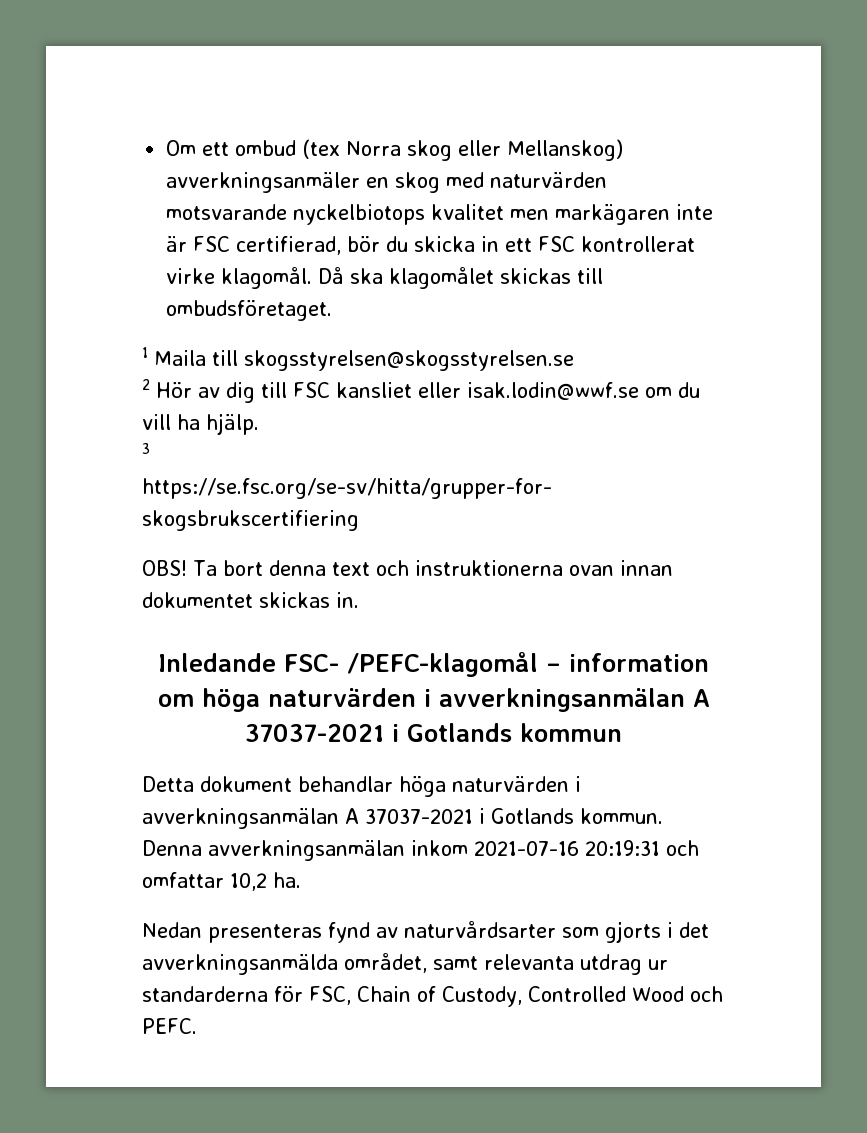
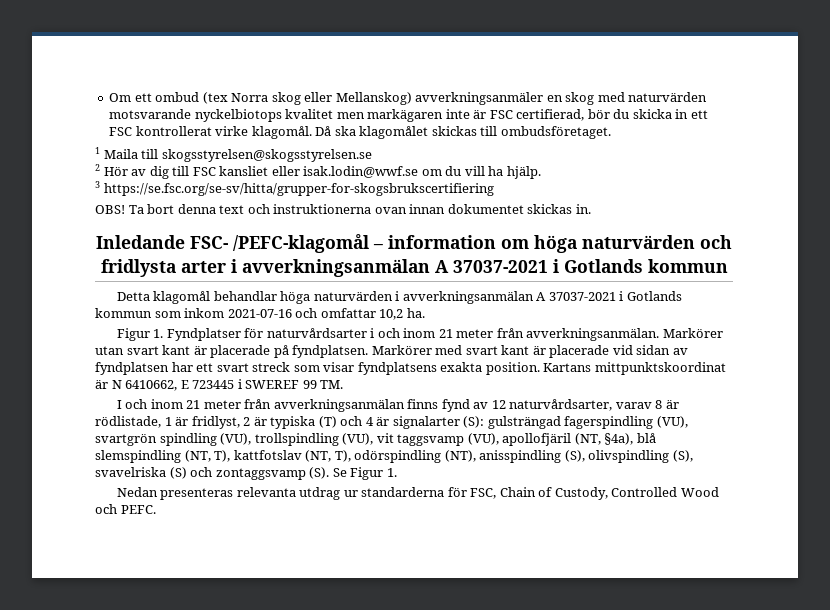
- Inledande FSC- /PEFC-klagomål – information om höga naturvärden i avverkningsanmälan A 37037-2021 i Gotlands kommun
+ Inledande FSC- /PEFC-klagomål – information om höga naturvärden och fridlysta arter i avverkningsanmälan A 37037-2021 i Gotlands kommun
- Detta dokument behandlar höga naturvärden i avverkningsanmälan A 37037-2021 i Gotlands kommun. Denna avverkningsanmälan inkom 2021-07-16 20:19:31 och omfattar 10,2 ha.
+ Detta klagomål behandlar höga naturvärden i avverkningsanmälan A 37037-2021 i Gotlands kommun som inkom 2021-07-16 och omfattar 10,2 ha.
- Nedan presenteras fynd av naturvårdsarter som gjorts i det avverkningsanmälda området, samt relevanta utdrag ur standarderna för FSC, Chain of Custody, Controlled Wood och PEFC.
+ Figur 1. Fyndplatser för naturvårdsarter i och inom 21 meter från avverkningsanmälan. Markörer utan svart kant är placerade på fyndplatsen. Markörer med svart kant är placerade vid sidan av fyndplatsen har ett svart streck som visar fyndplatsens exakta position. Kartans mittpunktskoordinat är N 6410662, E 723445 i SWEREF 99 TM.
+ I och inom 21 meter från avverkningsanmälan finns fynd av 12 naturvårdsarter, varav 8 är rödlistade, 1 är fridlyst, 2 är typiska (T) och 4 är signalarter (S): gulsträngad fagerspindling (VU), svartgrön spindling (VU), trollspindling (VU), vit taggsvamp (VU), apollofjäril (NT, §4a), blå slemspindling (NT, T), kattfotslav (NT, T), odörspindling (NT), anisspindling (S), olivspindling (S), svavelriska (S) och zontaggsvamp (S). Se Figur 1.
+ Nedan presenteras relevanta utdrag ur standarderna för FSC, Chain of Custody, Controlled Wood och PEFC.

